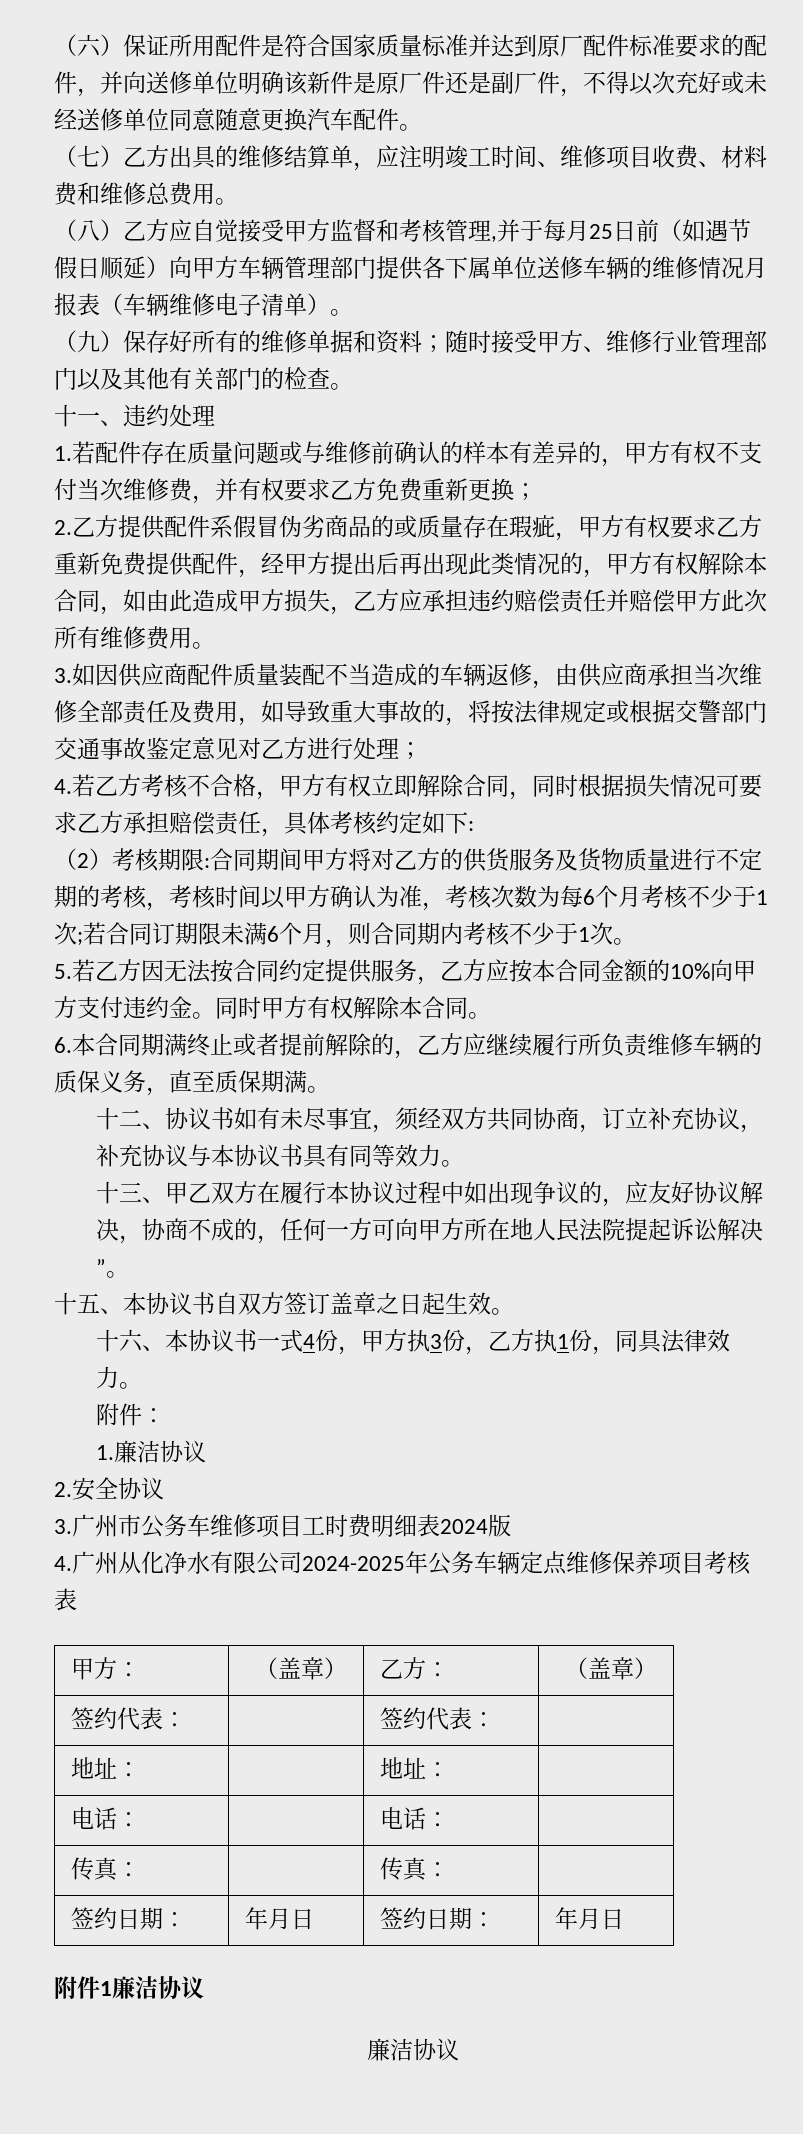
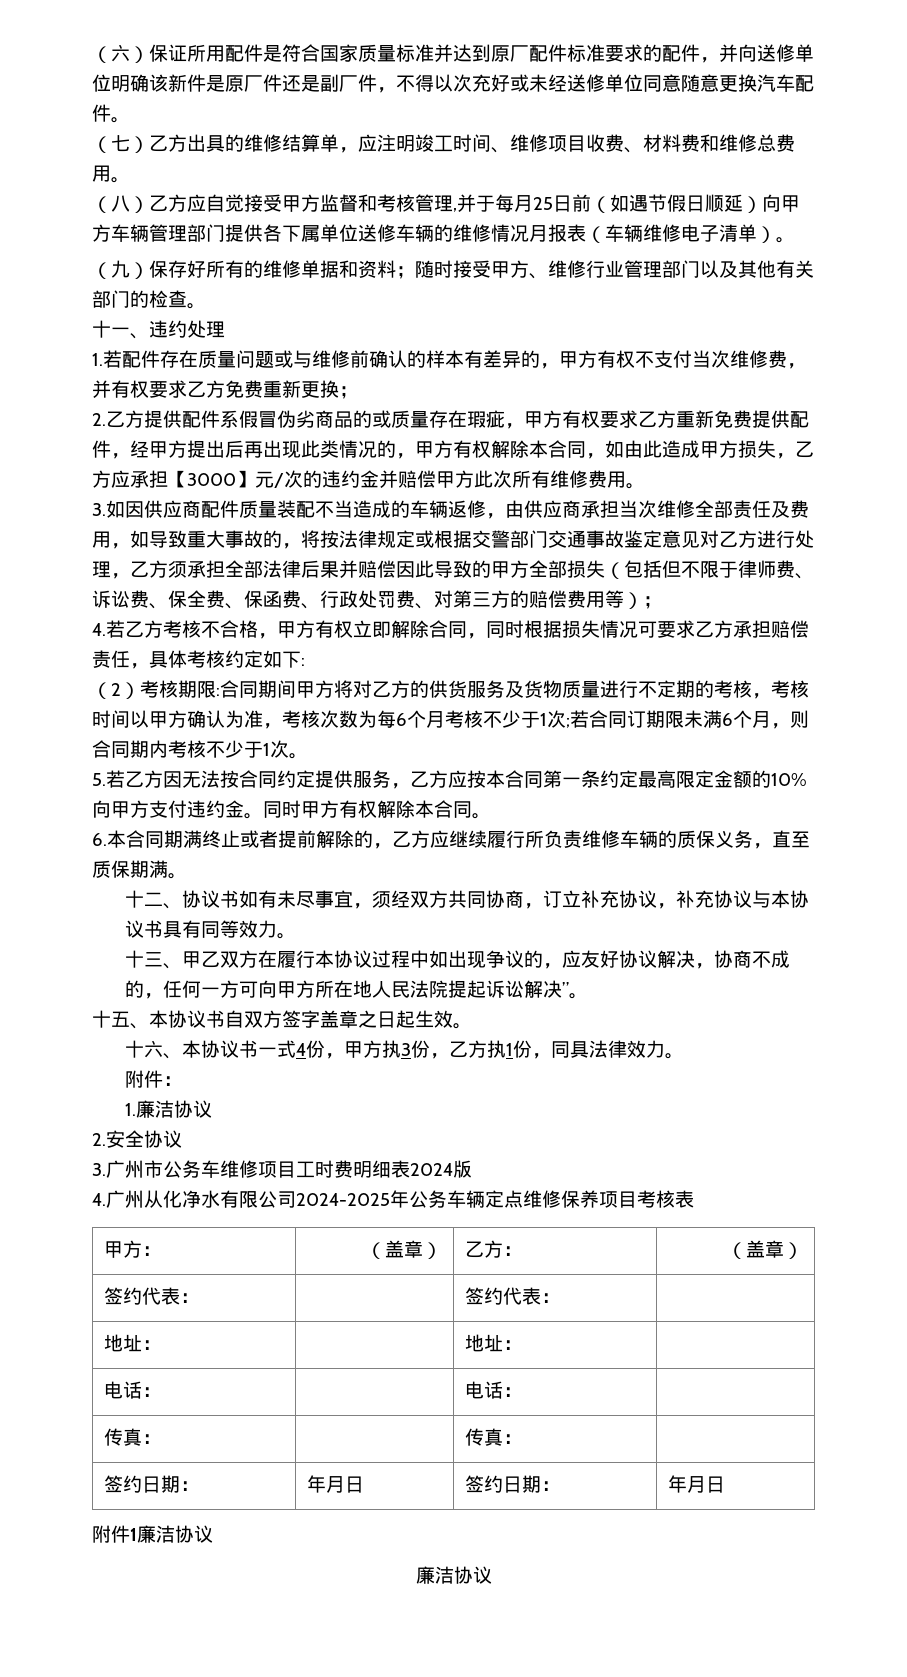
- 2.乙方提供配件系假冒伪劣商品的或质量存在瑕疵，甲方有权要求乙方重新免费提供配件，经甲方提出后再出现此类情况的，甲方有权解除本合同，如由此造成甲方损失，乙方应承担违约赔偿责任并赔偿甲方此次所有维修费用。
+ 2.乙方提供配件系假冒伪劣商品的或质量存在瑕疵，甲方有权要求乙方重新免费提供配件，经甲方提出后再出现此类情况的，甲方有权解除本合同，如由此造成甲方损失，乙方应承担【3000】元/次的违约金并赔偿甲方此次所有维修费用。
- 3.如因供应商配件质量装配不当造成的车辆返修，由供应商承担当次维修全部责任及费用，如导致重大事故的，将按法律规定或根据交警部门交通事故鉴定意见对乙方进行处理；
+ 3.如因供应商配件质量装配不当造成的车辆返修，由供应商承担当次维修全部责任及费用，如导致重大事故的，将按法律规定或根据交警部门交通事故鉴定意见对乙方进行处理，乙方须承担全部法律后果并赔偿因此导致的甲方全部损失（包括但不限于律师费、诉讼费、保全费、保函费、行政处罚费、对第三方的赔偿费用等）；
- 5.若乙方因无法按合同约定提供服务，乙方应按本合同金额的10%向甲方支付违约金。
+ 5.若乙方因无法按合同约定提供服务，乙方应按本合同第一条约定最高限定金额的10%向甲方支付违约金。
- 十五、本协议书自双方签订盖章之日起生效。
+ 十五、本协议书自双方签字盖章之日起生效。

